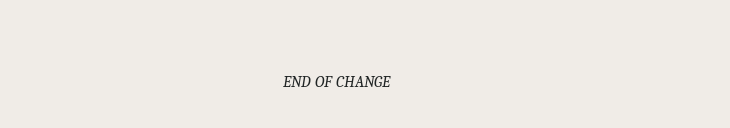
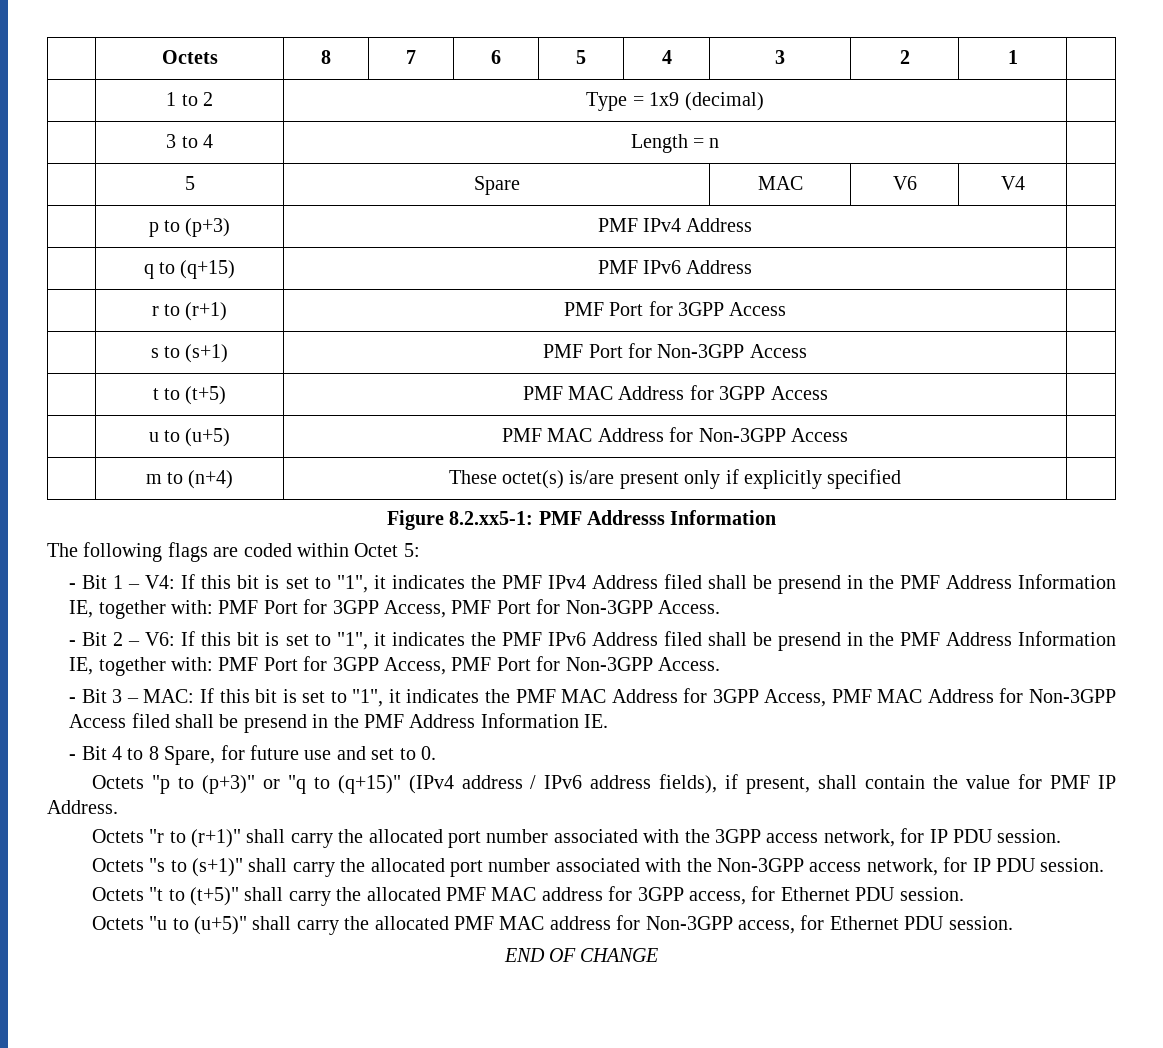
+ | Octets | 8 | 7 | 6 | 5 | 4 | 3 | 2 | 1 |
+ | 1 to 2 | Type = 1x9 (decimal) |
+ | 3 to 4 | Length = n |
+ | 5 | Spare | MAC | V6 | V4 |
+ | p to (p+3) | PMF IPv4 Address |
+ | q to (q+15) | PMF IPv6 Address |
+ | r to (r+1) | PMF Port for 3GPP Access |
+ | s to (s+1) | PMF Port for Non-3GPP Access |
+ | t to (t+5) | PMF MAC Address for 3GPP Access |
+ | u to (u+5) | PMF MAC Address for Non-3GPP Access |
+ | m to (n+4) | These octet(s) is/are present only if explicitly specified |
+ Figure 8.2.xx5-1: PMF Addresss Information
+ The following flags are coded within Octet 5:
+ - Bit 1 – V4: If this bit is set to "1", it indicates the PMF IPv4 Address filed shall be presend in the PMF Address Information IE, together with: PMF Port for 3GPP Access, PMF Port for Non-3GPP Access.
+ - Bit 2 – V6: If this bit is set to "1", it indicates the PMF IPv6 Address filed shall be presend in the PMF Address Information IE, together with: PMF Port for 3GPP Access, PMF Port for Non-3GPP Access.
+ - Bit 3 – MAC: If this bit is set to "1", it indicates the PMF MAC Address for 3GPP Access, PMF MAC Address for Non-3GPP Access filed shall be presend in the PMF Address Information IE.
+ - Bit 4 to 8 Spare, for future use and set to 0.
+ Octets "p to (p+3)" or "q to (q+15)" (IPv4 address / IPv6 address fields), if present, shall contain the value for PMF IP Address.
+ Octets "r to (r+1)" shall carry the allocated port number associated with the 3GPP access network, for IP PDU session.
+ Octets "s to (s+1)" shall carry the allocated port number associated with the Non-3GPP access network, for IP PDU session.
+ Octets "t to (t+5)" shall carry the allocated PMF MAC address for 3GPP access, for Ethernet PDU session.
+ Octets "u to (u+5)" shall carry the allocated PMF MAC address for Non-3GPP access, for Ethernet PDU session.

